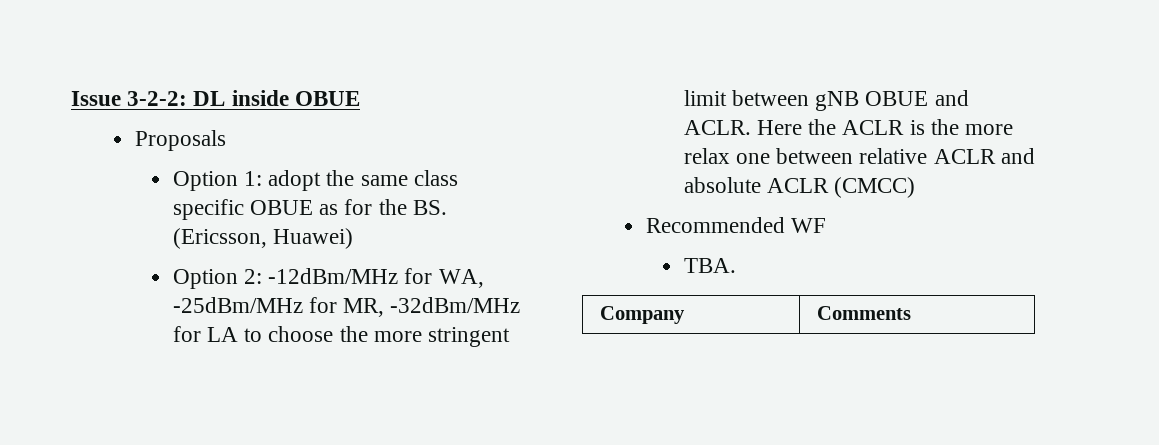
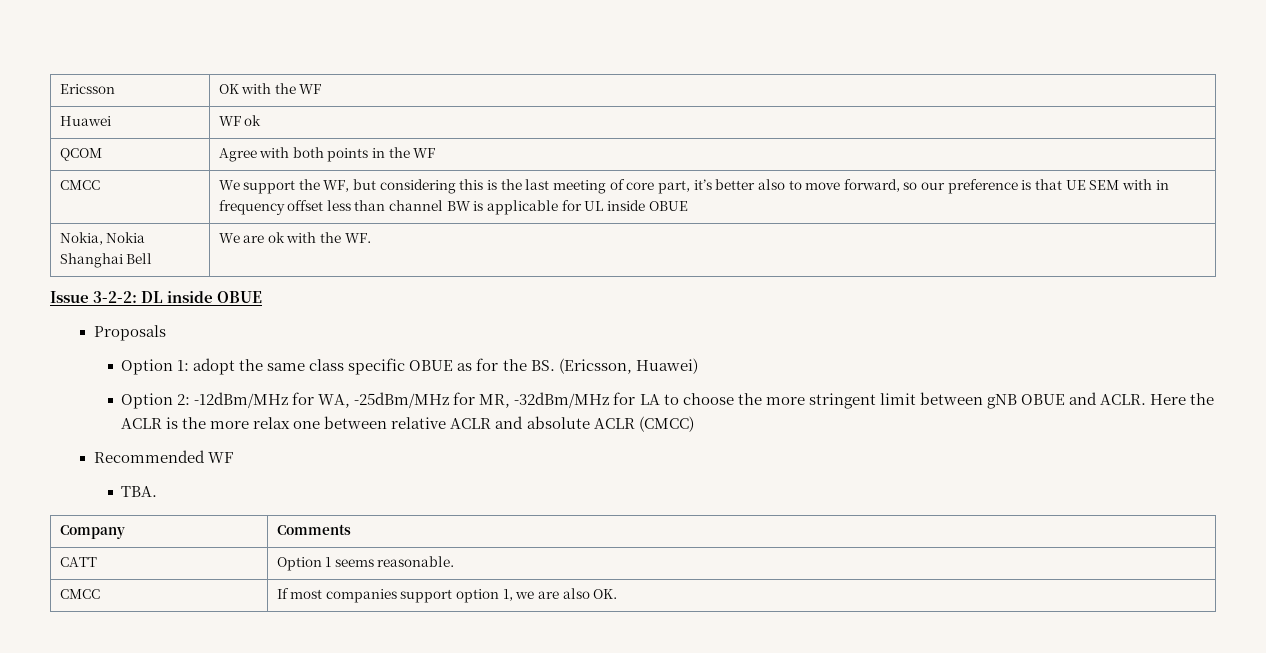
+ Ericsson | OK with the WF
+ Huawei | WF ok
+ QCOM | Agree with both points in the WF
+ CMCC | We support the WF, but considering this is the last meeting of core part, it’s better also to move forward, so our preference is that UE SEM with in frequency offset less than channel BW is applicable for UL inside OBUE
+ Nokia, Nokia Shanghai Bell | We are ok with the WF.
+ CATT | Option 1 seems reasonable.
+ CMCC | If most companies support option 1, we are also OK.

